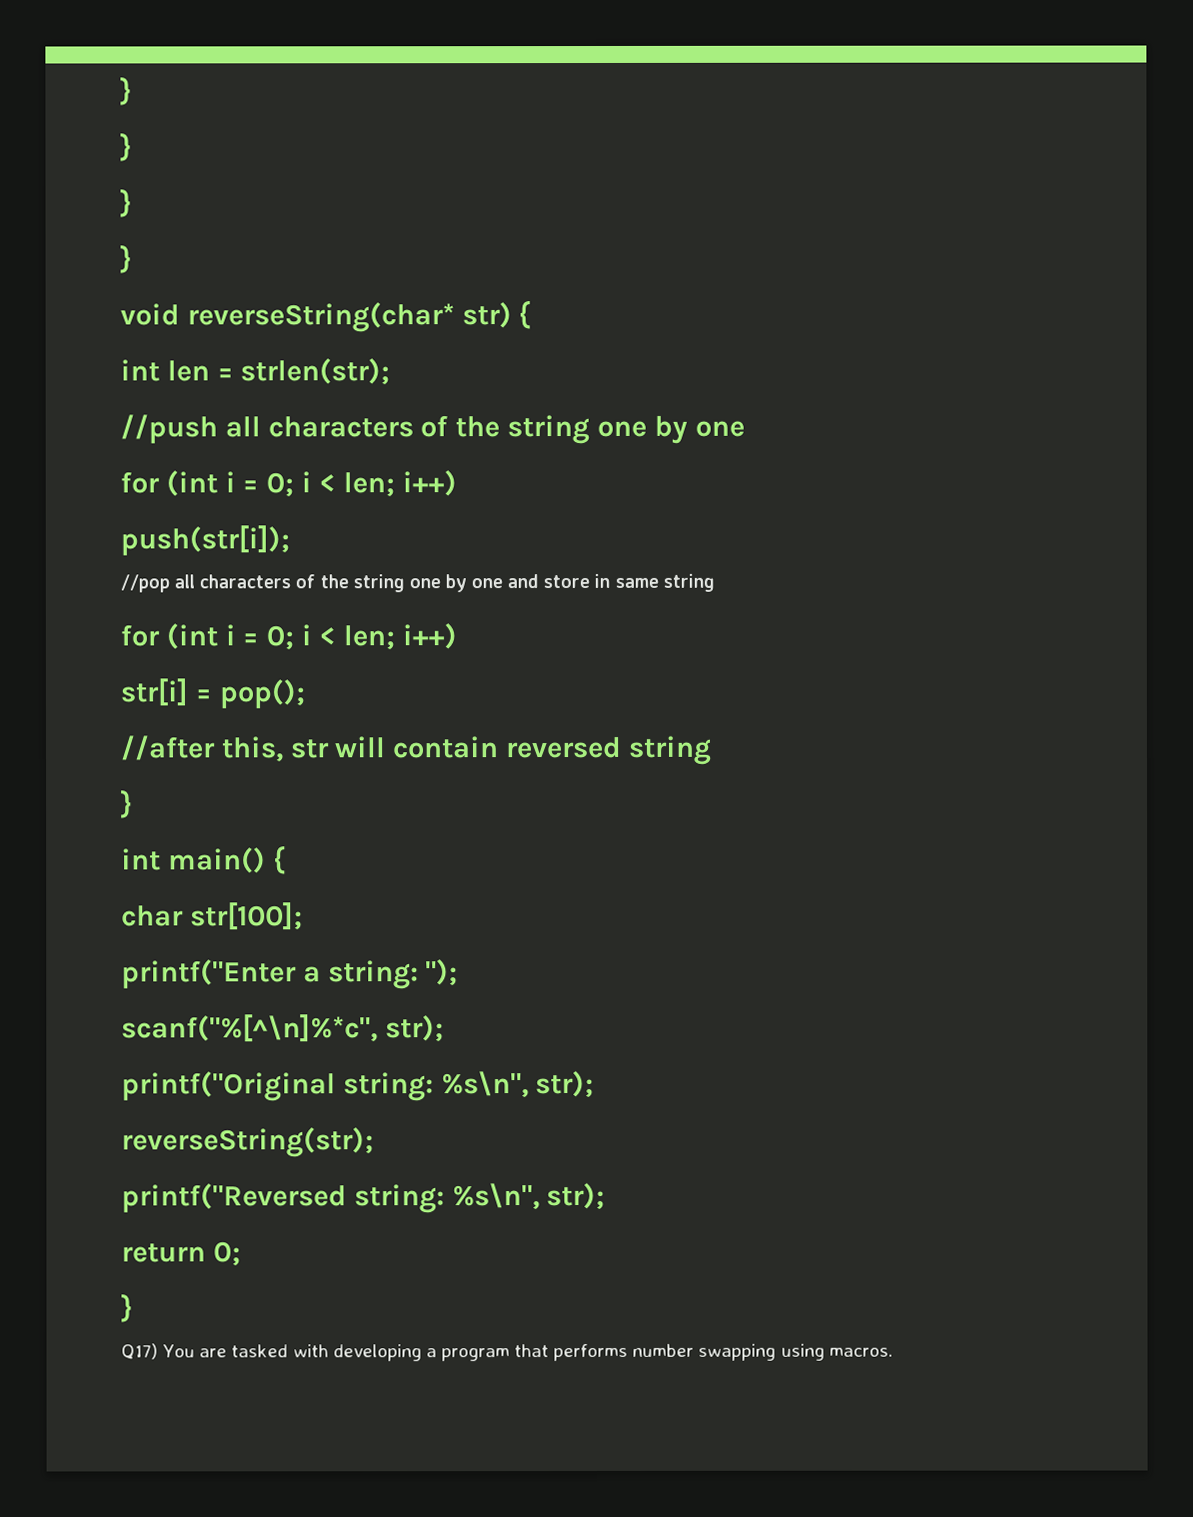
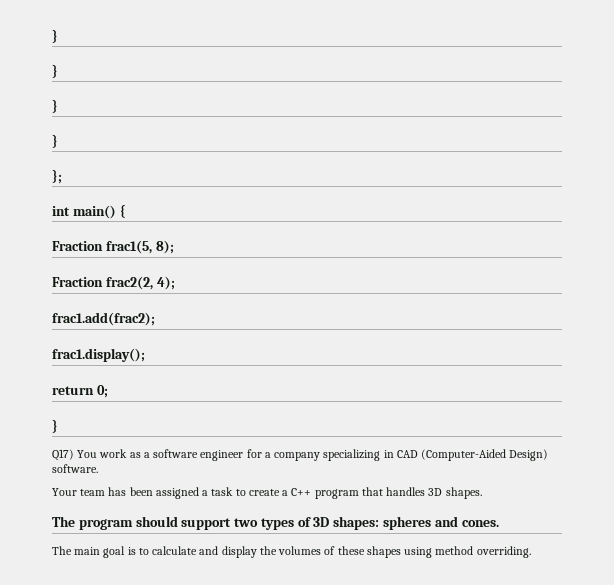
- void reverseString(char* str) {
- int len = strlen(str);
- //push all characters of the string one by one
- for (int i = 0; i < len; i++)
- push(str[i]);
- //pop all characters of the string one by one and store in same string
- for (int i = 0; i < len; i++)
- str[i] = pop();
- //after this, str will contain reversed string
- }
+ };
  int main() {
- char str[100];
- printf("Enter a string: ");
- scanf("%[^\n]%*c", str);
- printf("Original string: %s\n", str);
- reverseString(str);
- printf("Reversed string: %s\n", str);
+ Fraction frac1(5, 8);
+ Fraction frac2(2, 4);
+ frac1.add(frac2);
+ frac1.display();
- Q17) You are tasked with developing a program that performs number swapping using macros.
+ Q17) You work as a software engineer for a company specializing in CAD (Computer-Aided Design) software.
+ Your team has been assigned a task to create a C++ program that handles 3D shapes.
+ The program should support two types of 3D shapes: spheres and cones.
+ The main goal is to calculate and display the volumes of these shapes using method overriding.

